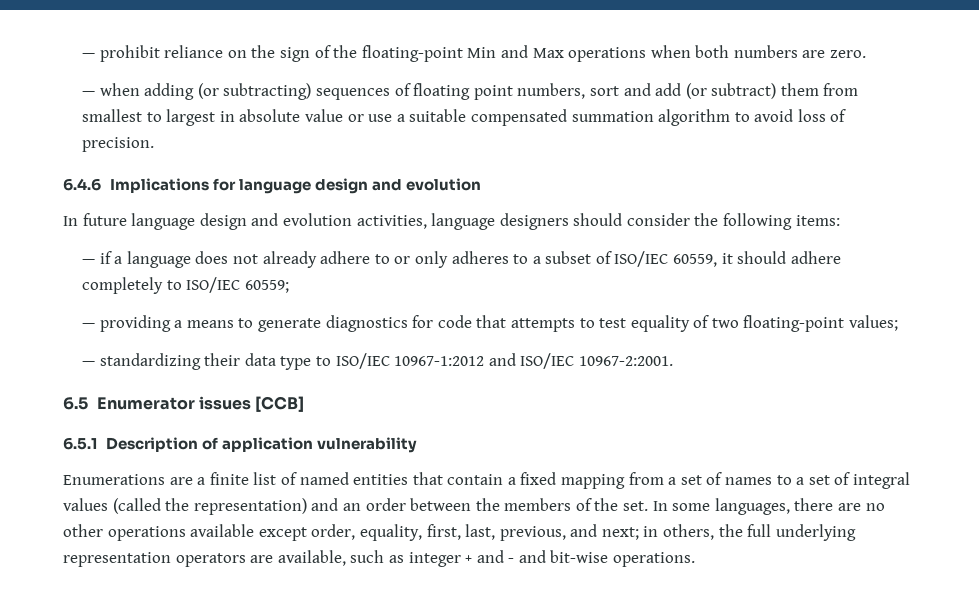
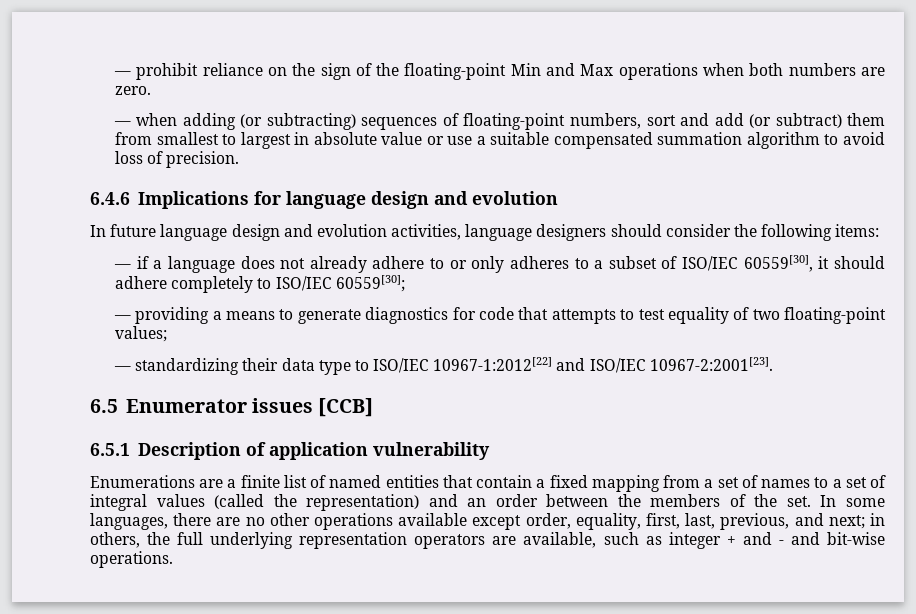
- — when adding (or subtracting) sequences of floating point numbers, sort and add (or subtract) them from smallest to largest in absolute value or use a suitable compensated summation algorithm to avoid loss of precision.
+ — when adding (or subtracting) sequences of floating-point numbers, sort and add (or subtract) them from smallest to largest in absolute value or use a suitable compensated summation algorithm to avoid loss of precision.
- — if a language does not already adhere to or only adheres to a subset of ISO/IEC 60559, it should adhere completely to ISO/IEC 60559;
+ — if a language does not already adhere to or only adheres to a subset of ISO/IEC 60559[30], it should adhere completely to ISO/IEC 60559[30];
- — standardizing their data type to ISO/IEC 10967-1:2012 and ISO/IEC 10967-2:2001.
+ — standardizing their data type to ISO/IEC 10967-1:2012[22] and ISO/IEC 10967-2:2001[23].

